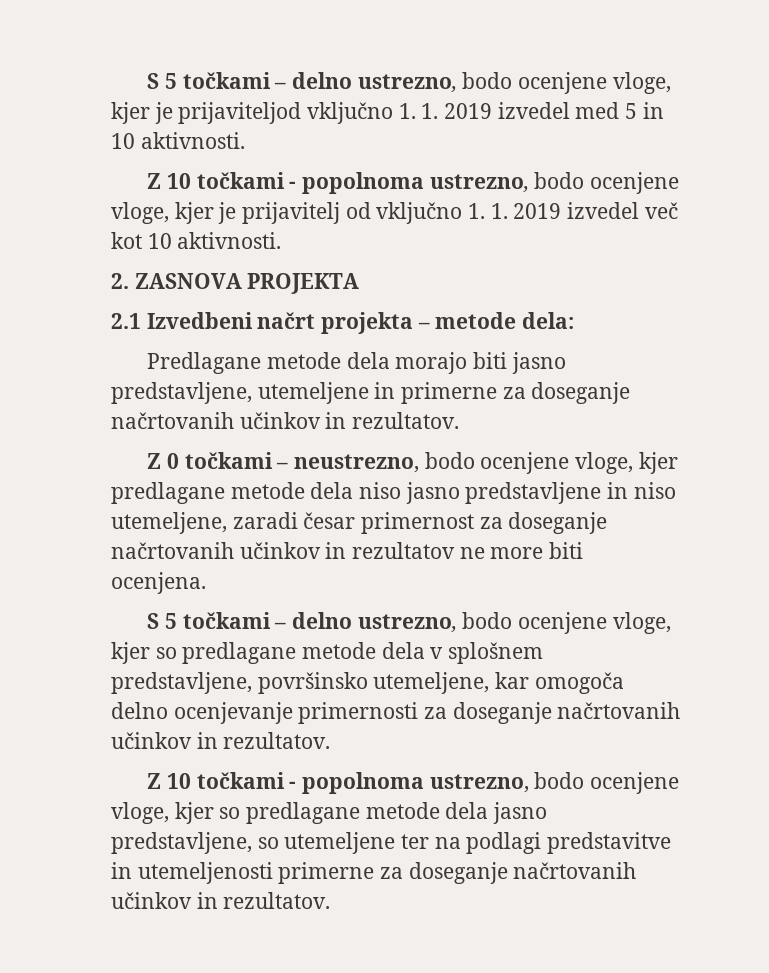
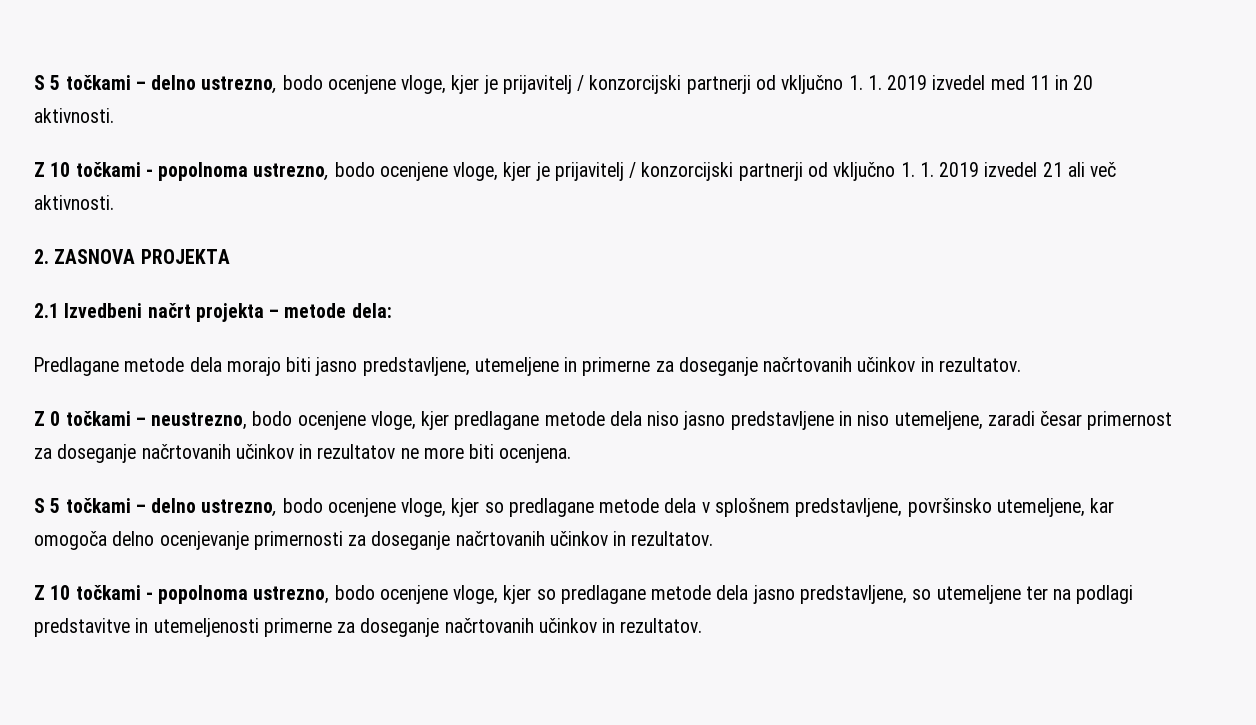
- S 5 točkami – delno ustrezno, bodo ocenjene vloge, kjer je prijaviteljod vključno 1. 1. 2019 izvedel med 5 in 10 aktivnosti.
+ S 5 točkami – delno ustrezno, bodo ocenjene vloge, kjer je prijavitelj / konzorcijski partnerji od vključno 1. 1. 2019 izvedel med 11 in 20 aktivnosti.
- Z 10 točkami - popolnoma ustrezno, bodo ocenjene vloge, kjer je prijavitelj od vključno 1. 1. 2019 izvedel več kot 10 aktivnosti.
+ Z 10 točkami - popolnoma ustrezno, bodo ocenjene vloge, kjer je prijavitelj / konzorcijski partnerji od vključno 1. 1. 2019 izvedel 21 ali več aktivnosti.

